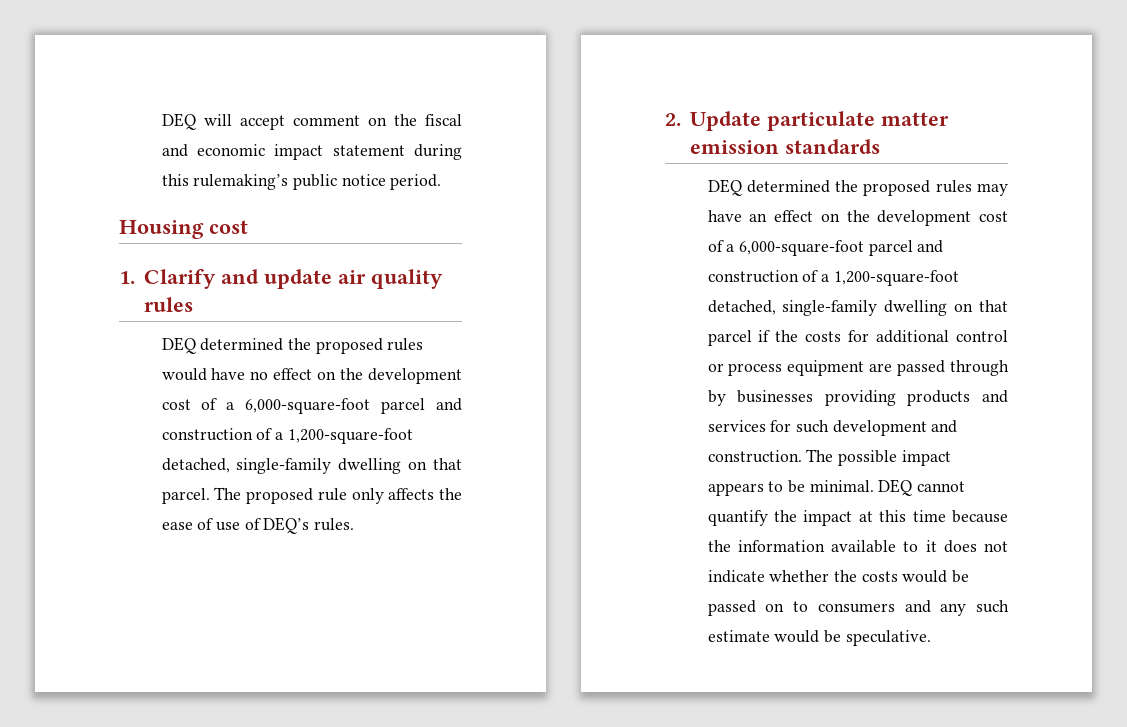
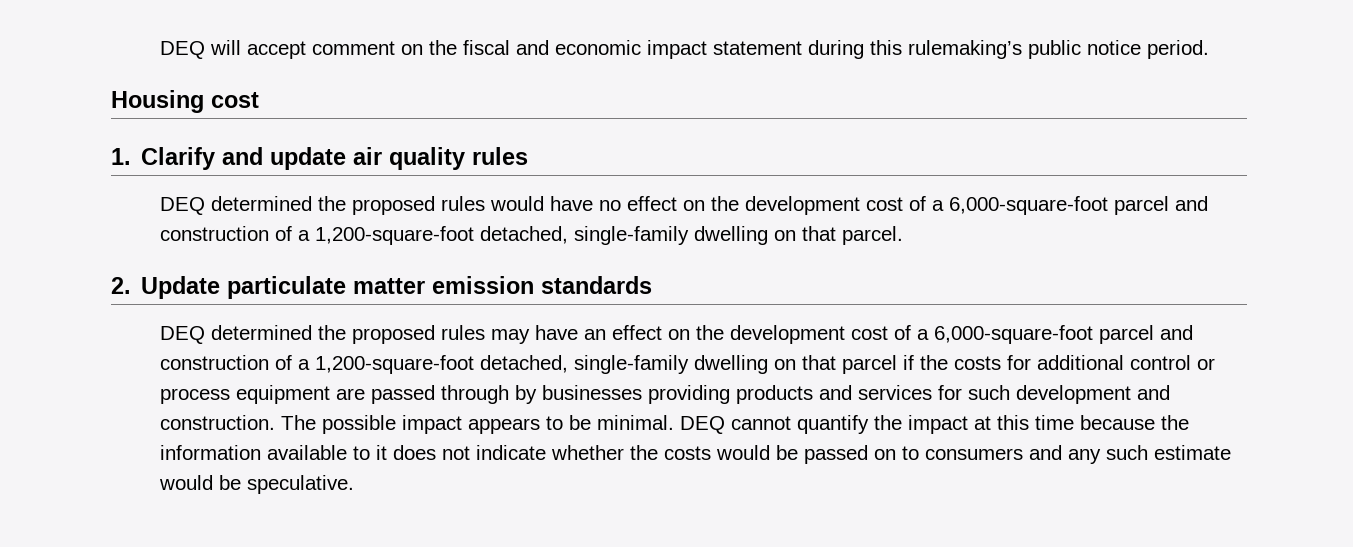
- The proposed rule only affects the ease of use of DEQ’s rules.

